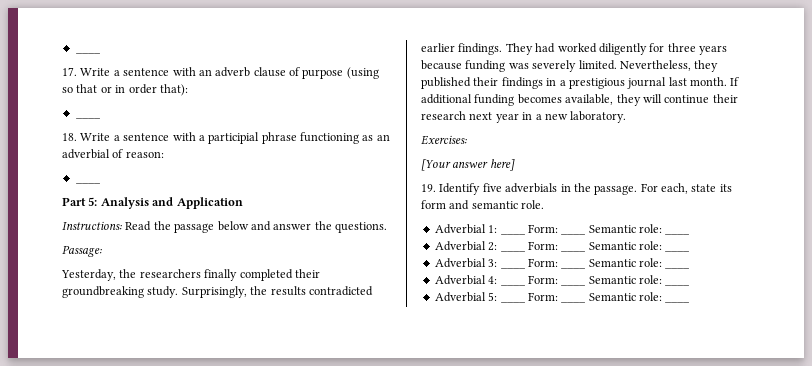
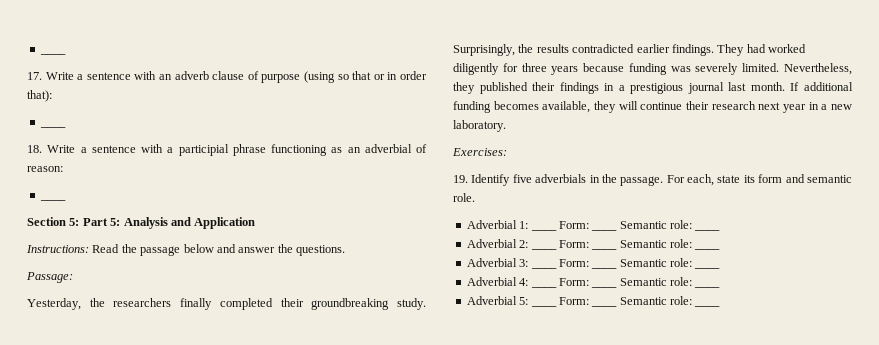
- Part 5: Analysis and Application
+ Section 5: Part 5: Analysis and Application
- [Your answer here]

